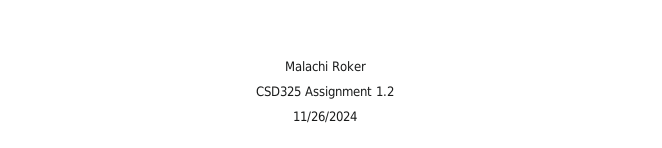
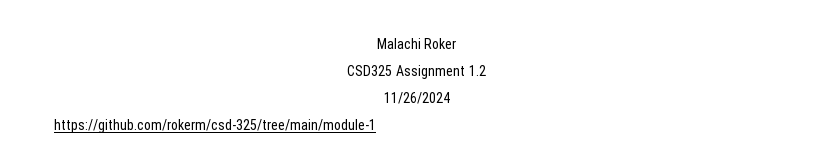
+ https://github.com/rokerm/csd-325/tree/main/module-1

